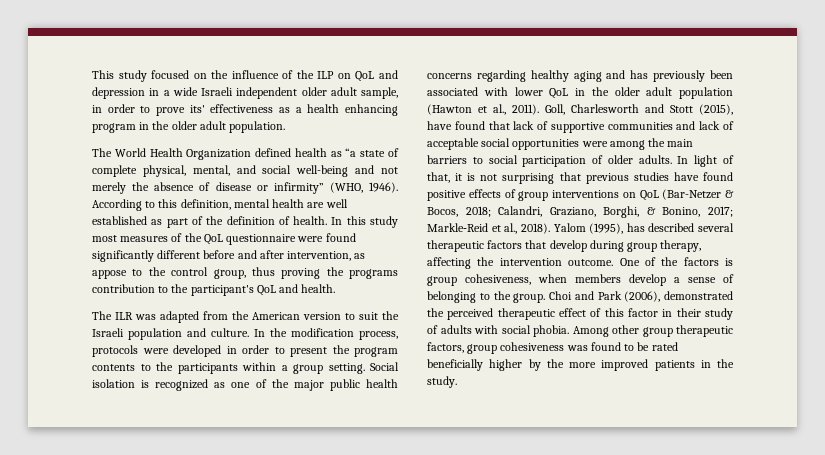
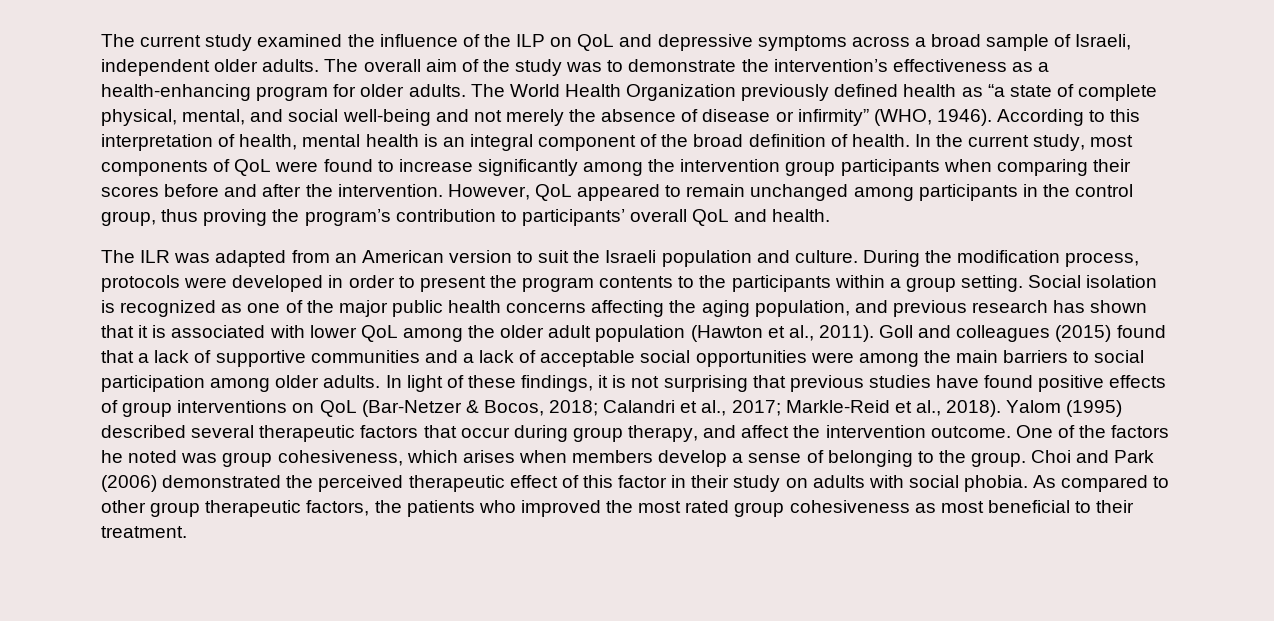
- This study focused on the influence of the ILP on QoL and depression in a wide Israeli independent older adult sample, in order to prove its' effectiveness as a health enhancing program in the older adult population.
- The World Health Organization defined health as “a state of complete physical, mental, and social well-being and not merely the absence of disease or infirmity” (WHO, 1946).
+ The current study examined the influence of the ILP on QoL and depressive symptoms across a broad sample of Israeli, independent older adults. The overall aim of the study was to demonstrate the intervention’s effectiveness as a health-enhancing program for older adults. The World Health Organization previously defined health as “a state of complete physical, mental, and social well-being and not merely the absence of disease or infirmity” (WHO, 1946).
- According to this definition, mental health are well established as part of the definition of health.
+ According to this interpretation of health, mental health is an integral component of the broad definition of health.
- In this study most measures of the QoL questionnaire were found significantly different before and after intervention, as appose to the control group, thus proving the programs contribution to the participant's QoL and health.
+ In the current study, most components of QoL were found to increase significantly among the intervention group participants when comparing their scores before and after the intervention. However, QoL appeared to remain unchanged among participants in the control group, thus proving the program’s contribution to participants’ overall QoL and health.
- The ILR was adapted from the American version to suit the Israeli population and culture.
+ The ILR was adapted from an American version to suit the Israeli population and culture.
- In the modification process, protocols were developed in order to present the program contents to the participants within a group setting.
+ During the modification process, protocols were developed in order to present the program contents to the participants within a group setting.
- Social isolation is recognized as one of the major public health concerns regarding healthy aging and has previously been associated with lower QoL in the older adult population (Hawton et al., 2011).
+ Social isolation is recognized as one of the major public health concerns affecting the aging population, and previous research has shown that it is associated with lower QoL among the older adult population (Hawton et al., 2011).
- Goll, Charlesworth and Stott (2015), have found that lack of supportive communities and lack of acceptable social opportunities were among the main barriers to social participation of older adults.
+ Goll and colleagues (2015) found that a lack of supportive communities and a lack of acceptable social opportunities were among the main barriers to social participation among older adults.
- In light of that, it is not surprising that previous studies have found positive effects of group interventions on QoL (Bar-Netzer & Bocos, 2018; Calandri, Graziano, Borghi, & Bonino, 2017; Markle‐Reid et al., 2018).
+ In light of these findings, it is not surprising that previous studies have found positive effects of group interventions on QoL (Bar-Netzer & Bocos, 2018; Calandri et al., 2017; Markle‐Reid et al., 2018).
- Yalom (1995), has described several therapeutic factors that develop during group therapy, affecting the intervention outcome.
+ Yalom (1995) described several therapeutic factors that occur during group therapy, and affect the intervention outcome.
- One of the factors is group cohesiveness, when members develop a sense of belonging to the group.
+ One of the factors he noted was group cohesiveness, which arises when members develop a sense of belonging to the group.
- Choi and Park (2006), demonstrated the perceived therapeutic effect of this factor in their study of adults with social phobia.
+ Choi and Park (2006) demonstrated the perceived therapeutic effect of this factor in their study on adults with social phobia.
- Among other group therapeutic factors, group cohesiveness was found to be rated beneficially higher by the more improved patients in the study.
+ As compared to other group therapeutic factors, the patients who improved the most rated group cohesiveness as most beneficial to their treatment.

